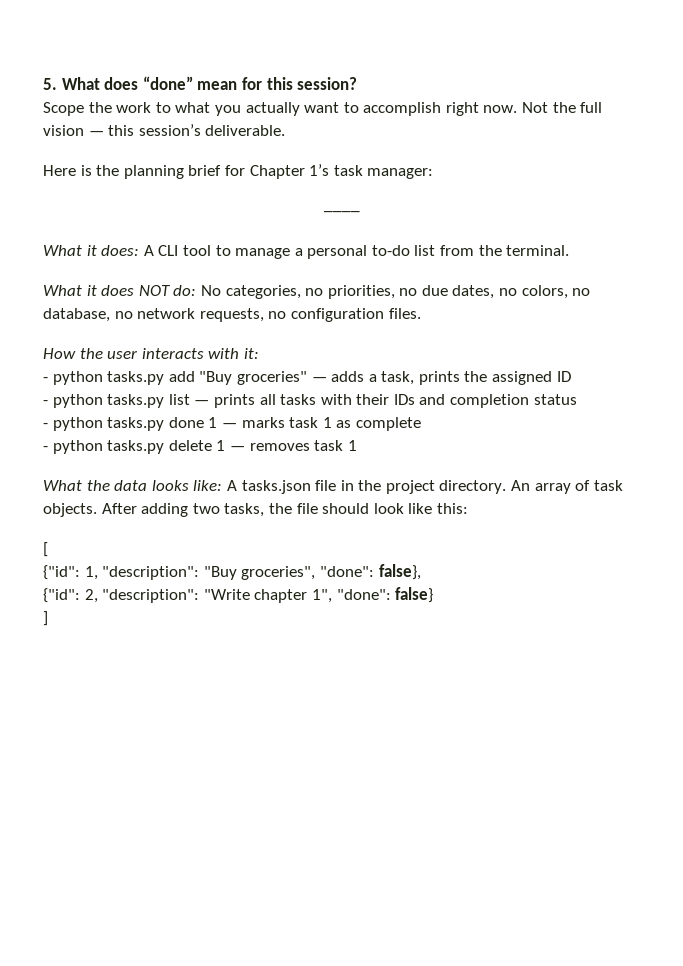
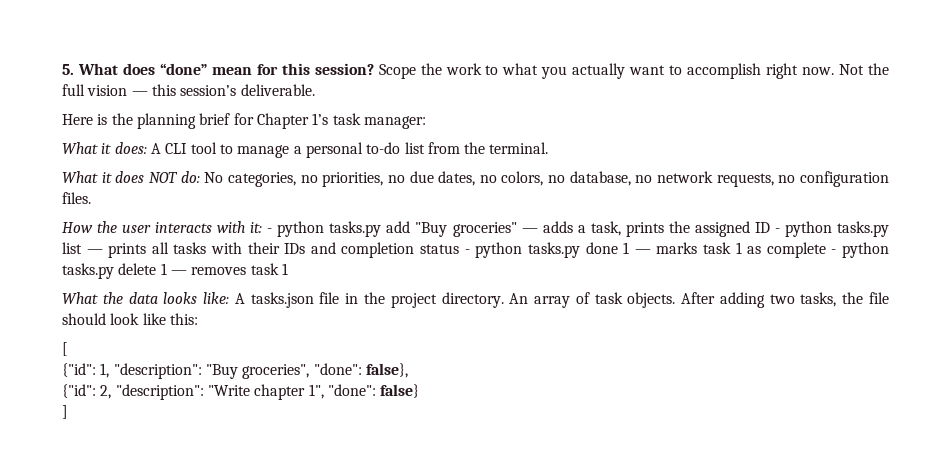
- 5. What does “done” mean for this session?
- Scope the work to what you actually want to accomplish right now.
+ 5. What does “done” mean for this session? Scope the work to what you actually want to accomplish right now.
- ────
- How the user interacts with it:
- - python tasks.py add "Buy groceries" — adds a task, prints the assigned ID
- - python tasks.py list — prints all tasks with their IDs and completion status
- - python tasks.py done 1 — marks task 1 as complete
- - python tasks.py delete 1 — removes task 1
+ How the user interacts with it: - python tasks.py add "Buy groceries" — adds a task, prints the assigned ID - python tasks.py list — prints all tasks with their IDs and completion status - python tasks.py done 1 — marks task 1 as complete - python tasks.py delete 1 — removes task 1

